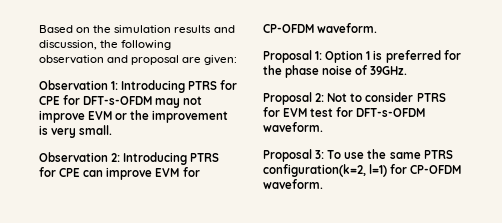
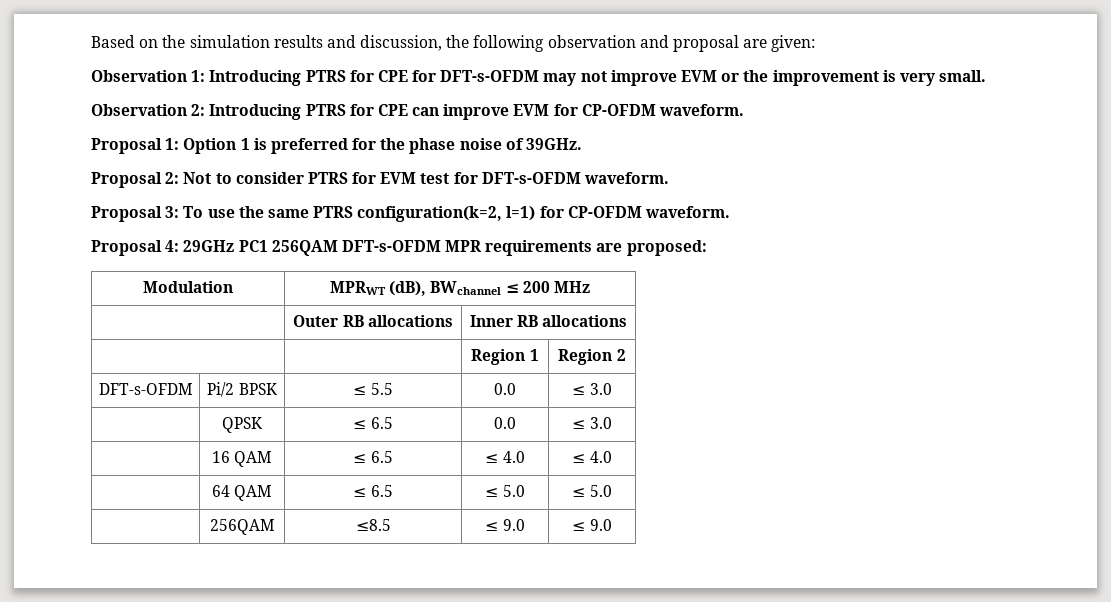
+ Proposal 4: 29GHz PC1 256QAM DFT-s-OFDM MPR requirements are proposed:
+ Modulation | MPRWT (dB), BWchannel ≤ 200 MHz
+ | Outer RB allocations | Inner RB allocations
+ | | Region 1 | Region 2
+ DFT-s-OFDM | Pi/2 BPSK | ≤ 5.5 | 0.0 | ≤ 3.0
+ | QPSK | ≤ 6.5 | 0.0 | ≤ 3.0
+ | 16 QAM | ≤ 6.5 | ≤ 4.0 | ≤ 4.0
+ | 64 QAM | ≤ 6.5 | ≤ 5.0 | ≤ 5.0
+ | 256QAM | ≤8.5 | ≤ 9.0 | ≤ 9.0

